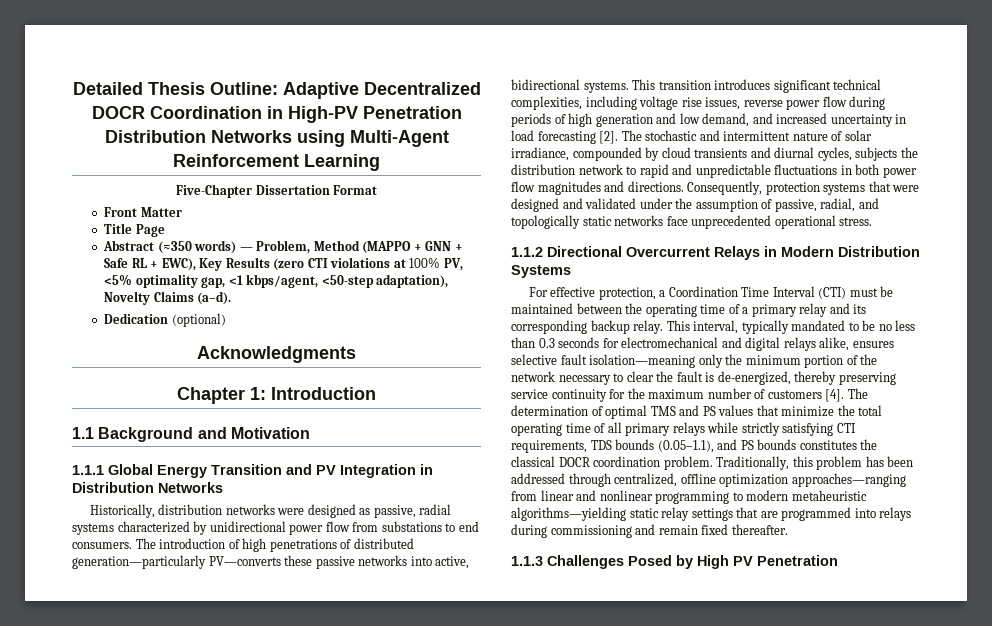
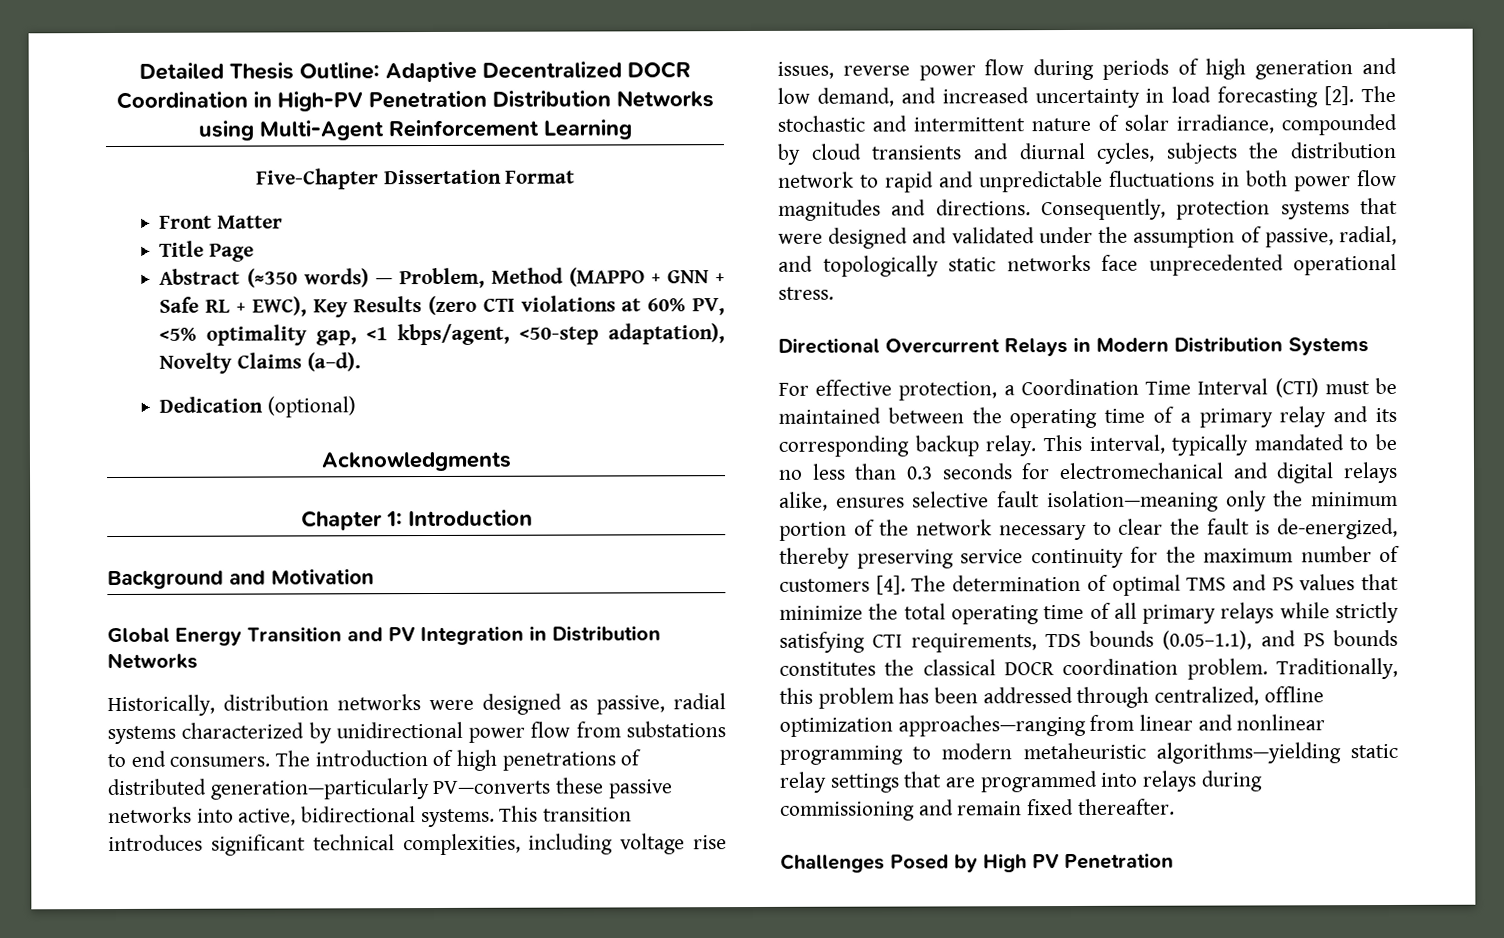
- Abstract (≈350 words) — Problem, Method (MAPPO + GNN + Safe RL + EWC), Key Results (zero CTI violations at 100% PV, <5% optimality gap, <1 kbps/agent, <50-step adaptation), Novelty Claims (a–d).
+ Abstract (≈350 words) — Problem, Method (MAPPO + GNN + Safe RL + EWC), Key Results (zero CTI violations at 60% PV, <5% optimality gap, <1 kbps/agent, <50-step adaptation), Novelty Claims (a–d).
- 1.1 Background and Motivation
+ Background and Motivation
- 1.1.1 Global Energy Transition and PV Integration in Distribution Networks
+ Global Energy Transition and PV Integration in Distribution Networks
- 1.1.2 Directional Overcurrent Relays in Modern Distribution Systems
+ Directional Overcurrent Relays in Modern Distribution Systems
- 1.1.3 Challenges Posed by High PV Penetration
+ Challenges Posed by High PV Penetration

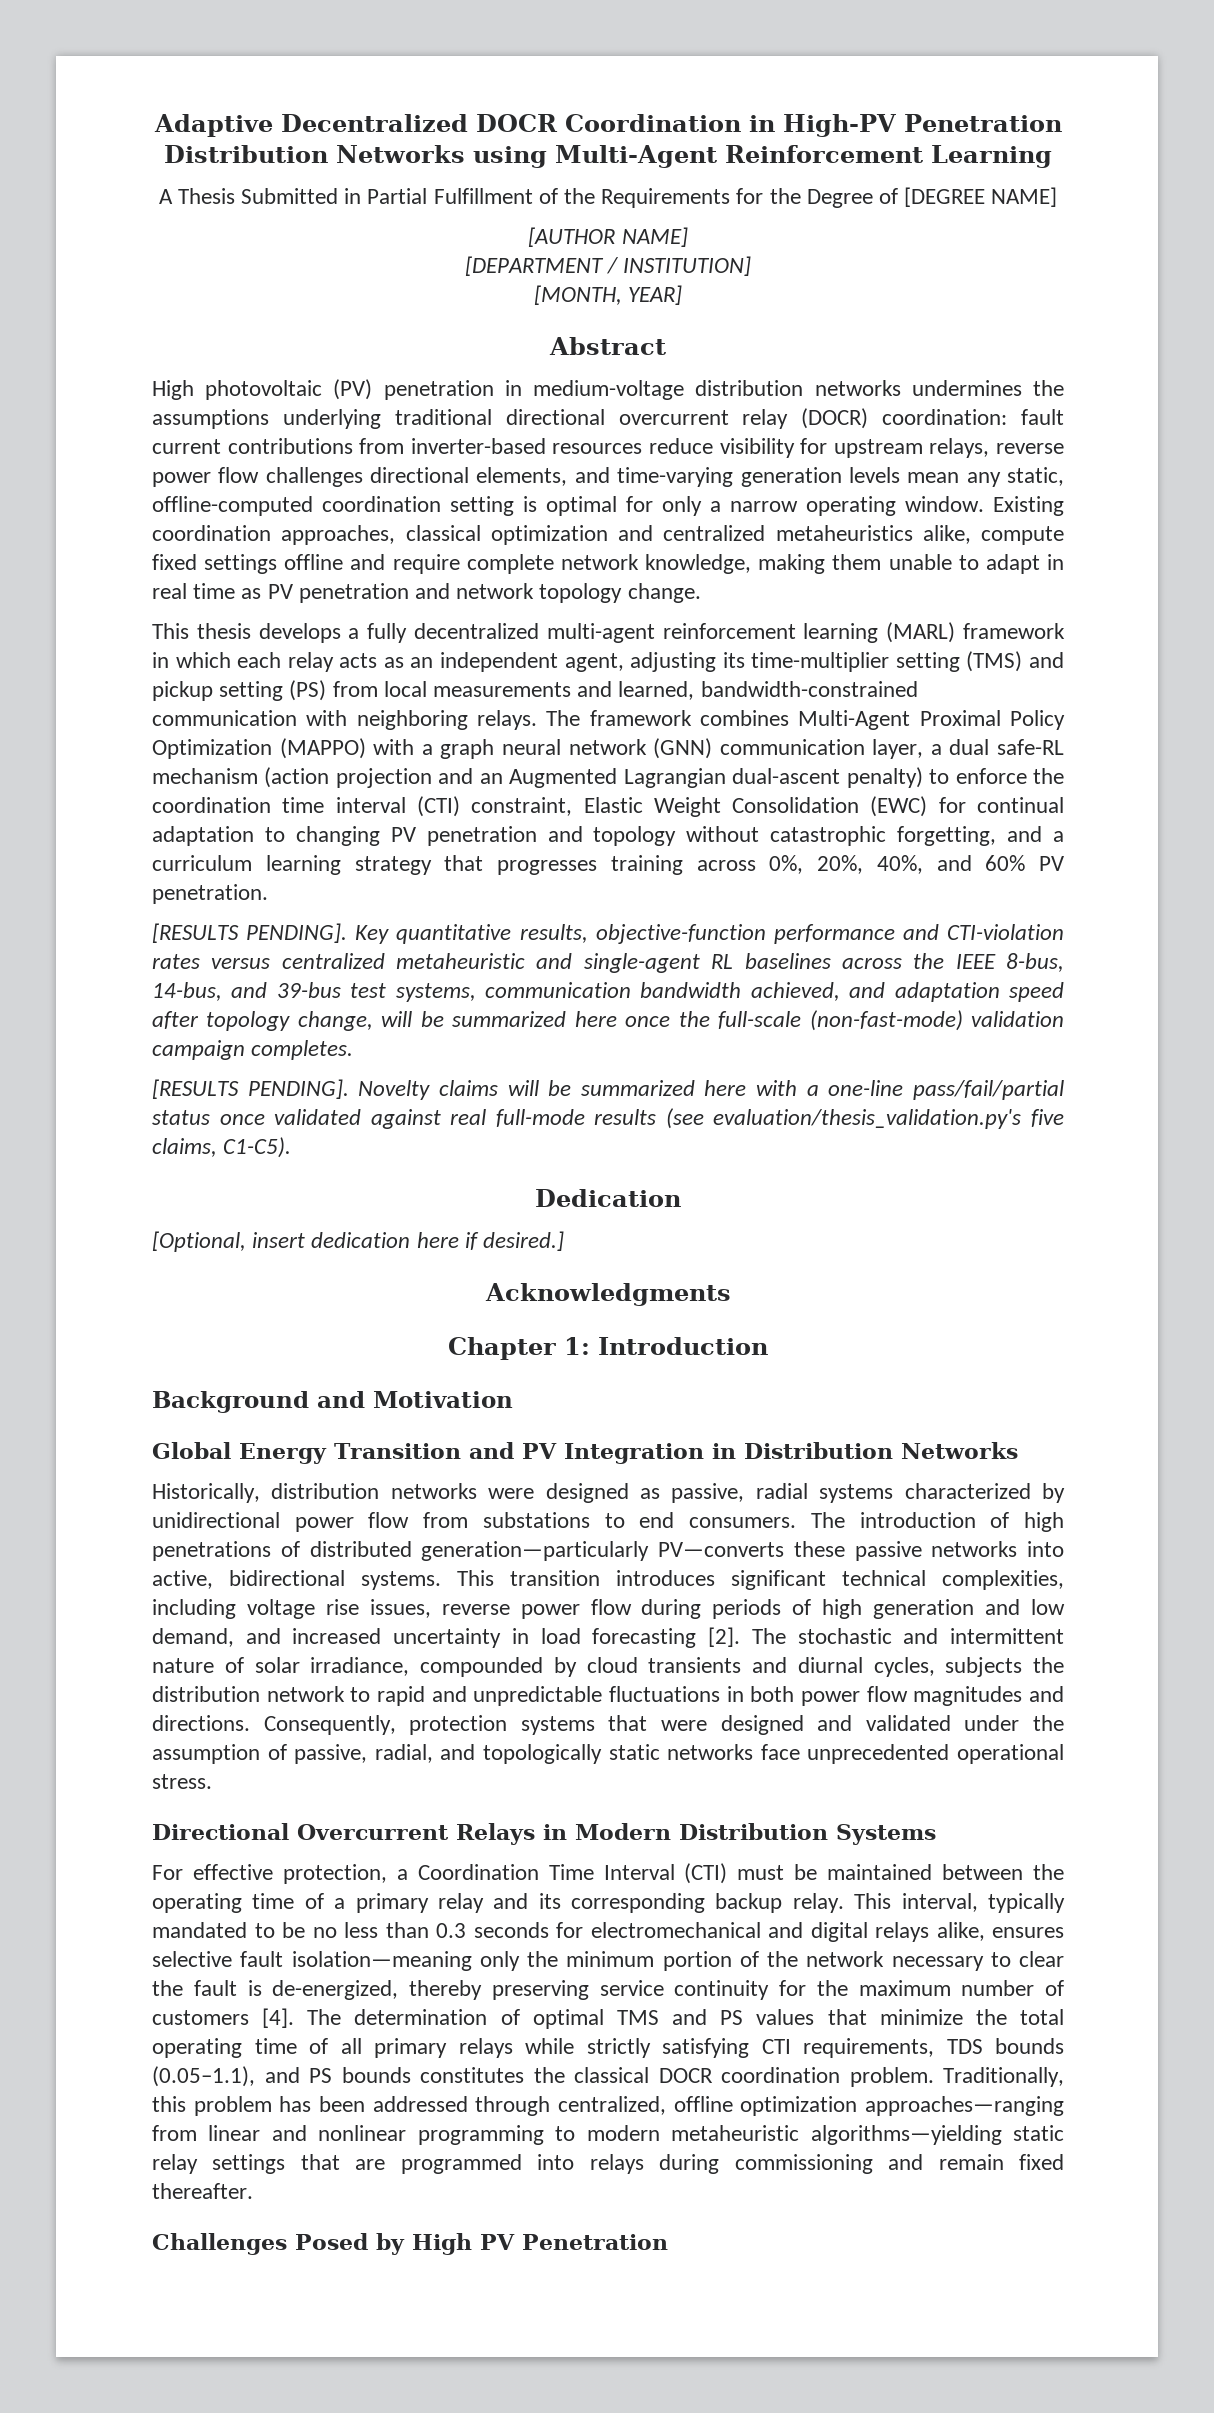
- Detailed Thesis Outline: Adaptive Decentralized DOCR Coordination in High-PV Penetration Distribution Networks using Multi-Agent Reinforcement Learning
+ Adaptive Decentralized DOCR Coordination in High-PV Penetration Distribution Networks using Multi-Agent Reinforcement Learning
- Five-Chapter Dissertation Format
- Front Matter
- Title Page
- Abstract (≈350 words) — Problem, Method (MAPPO + GNN + Safe RL + EWC), Key Results (zero CTI violations at 60% PV, <5% optimality gap, <1 kbps/agent, <50-step adaptation), Novelty Claims (a–d).
- Dedication (optional)
+ A Thesis Submitted in Partial Fulfillment of the Requirements for the Degree of [DEGREE NAME]
+ [AUTHOR NAME]
+ [DEPARTMENT / INSTITUTION]
+ [MONTH, YEAR]
+ Abstract
+ High photovoltaic (PV) penetration in medium-voltage distribution networks undermines the assumptions underlying traditional directional overcurrent relay (DOCR) coordination: fault current contributions from inverter-based resources reduce visibility for upstream relays, reverse power flow challenges directional elements, and time-varying generation levels mean any static, offline-computed coordination setting is optimal for only a narrow operating window. Existing coordination approaches, classical optimization and centralized metaheuristics alike, compute fixed settings offline and require complete network knowledge, making them unable to adapt in real time as PV penetration and network topology change.
+ This thesis develops a fully decentralized multi-agent reinforcement learning (MARL) framework in which each relay acts as an independent agent, adjusting its time-multiplier setting (TMS) and pickup setting (PS) from local measurements and learned, bandwidth-constrained communication with neighboring relays. The framework combines Multi-Agent Proximal Policy Optimization (MAPPO) with a graph neural network (GNN) communication layer, a dual safe-RL mechanism (action projection and an Augmented Lagrangian dual-ascent penalty) to enforce the coordination time interval (CTI) constraint, Elastic Weight Consolidation (EWC) for continual adaptation to changing PV penetration and topology without catastrophic forgetting, and a curriculum learning strategy that progresses training across 0%, 20%, 40%, and 60% PV penetration.
+ [RESULTS PENDING]. Key quantitative results, objective-function performance and CTI-violation rates versus centralized metaheuristic and single-agent RL baselines across the IEEE 8-bus, 14-bus, and 39-bus test systems, communication bandwidth achieved, and adaptation speed after topology change, will be summarized here once the full-scale (non-fast-mode) validation campaign completes.
+ [RESULTS PENDING]. Novelty claims will be summarized here with a one-line pass/fail/partial status once validated against real full-mode results (see evaluation/thesis_validation.py's five claims, C1-C5).
+ Dedication
+ [Optional, insert dedication here if desired.]

